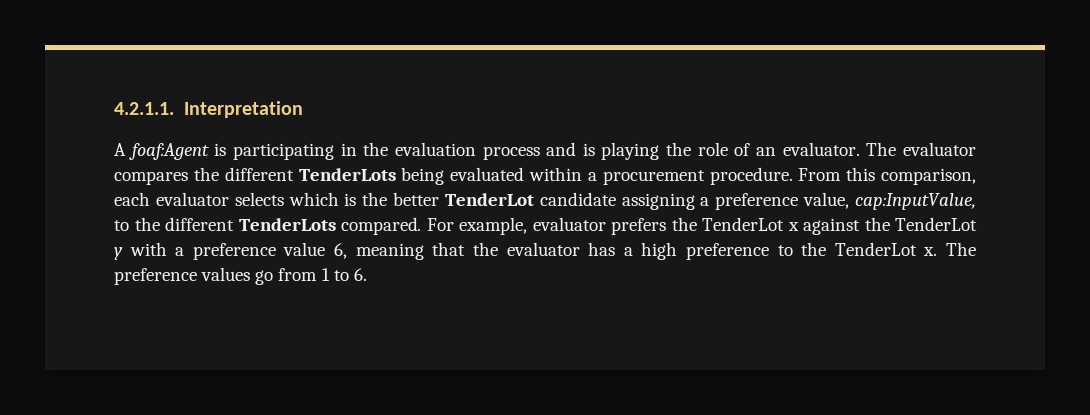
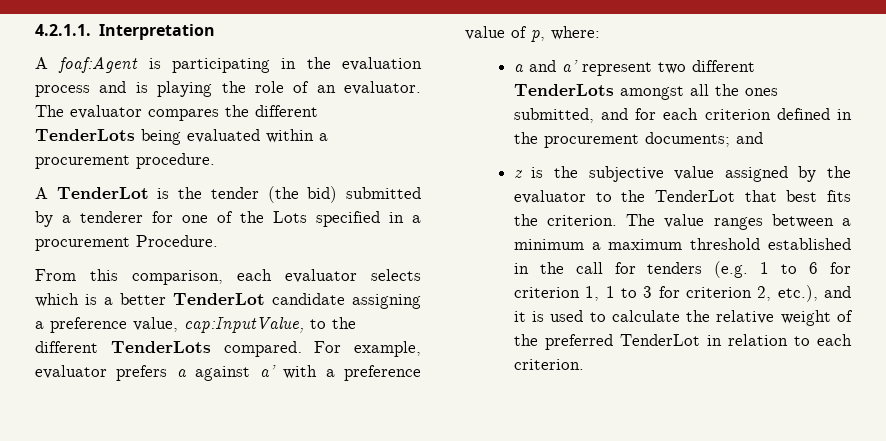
- The evaluator compares the different TenderLots being evaluated within a procurement procedure. From this comparison, each evaluator selects which is the better TenderLot candidate assigning a preference value, cap:InputValue, to the different TenderLots compared.
+ The evaluator compares the different TenderLots being evaluated within a procurement procedure.
+ A TenderLot is the tender (the bid) submitted by a tenderer for one of the Lots specified in a procurement Procedure.
+ From this comparison, each evaluator selects which is a better TenderLot candidate assigning a preference value, cap:InputValue, to the different TenderLots compared.
- For example, evaluator prefers the TenderLot x against the TenderLot y with a preference value 6, meaning that the evaluator has a high preference to the TenderLot x. The preference values go from 1 to 6.
+ For example, evaluator prefers a against a’ with a preference value of p, where:
+ a and a’ represent two different TenderLots amongst all the ones submitted, and for each criterion defined in the procurement documents; and
+ z is the subjective value assigned by the evaluator to the TenderLot that best fits the criterion. The value ranges between a minimum a maximum threshold established in the call for tenders (e.g. 1 to 6 for criterion 1, 1 to 3 for criterion 2, etc.), and it is used to calculate the relative weight of the preferred TenderLot in relation to each criterion.

